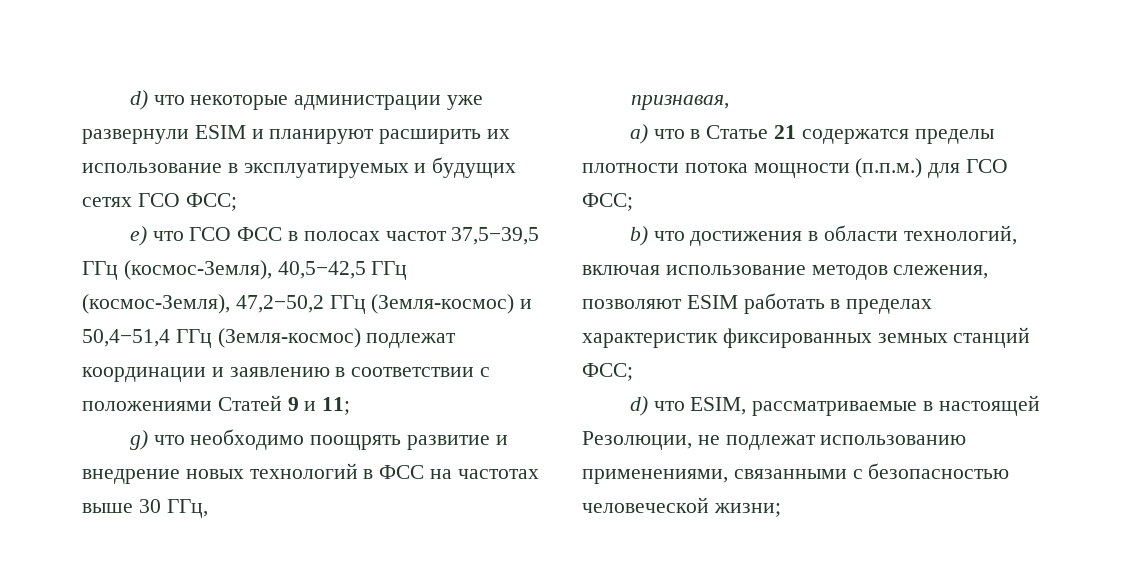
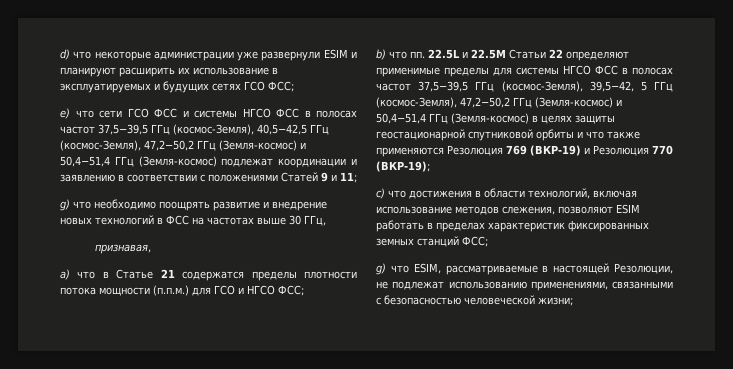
- e) что ГСО ФСС в полосах частот 37,5−39,5 ГГц (космос-Земля), 40,5−42,5 ГГц (космос-Земля), 47,2−50,2 ГГц (Земля-космос) и 50,4−51,4 ГГц (Земля-космос) подлежат координации и заявлению в соответствии с положениями Статей 9 и 11;
+ e) что сети ГСО ФСС и системы НГСО ФСС в полосах частот 37,5−39,5 ГГц (космос-Земля), 40,5−42,5 ГГц (космос-Земля), 47,2−50,2 ГГц (Земля-космос) и 50,4−51,4 ГГц (Земля-космос) подлежат координации и заявлению в соответствии с положениями Статей 9 и 11;
- a) что в Статье 21 содержатся пределы плотности потока мощности (п.п.м.) для ГСО ФСС;
+ a) что в Статье 21 содержатся пределы плотности потока мощности (п.п.м.) для ГСО и НГСО ФСС;
- b) что достижения в области технологий, включая использование методов слежения, позволяют ESIM работать в пределах характеристик фиксированных земных станций ФСС;
+ b) что пп. 22.5L и 22.5M Статьи 22 определяют применимые пределы для системы НГСО ФСС в полосах частот 37,5−39,5 ГГц (космос-Земля), 39,5−42, 5 ГГц (космос-Земля), 47,2−50,2 ГГц (Земля-космос) и 50,4−51,4 ГГц (Земля-космос) в целях защиты геостационарной спутниковой орбиты и что также применяются Резолюция 769 (ВКР-19) и Резолюция 770 (ВКР-19);
+ с) что достижения в области технологий, включая использование методов слежения, позволяют ESIM работать в пределах характеристик фиксированных земных станций ФСС;
- d) что ESIM, рассматриваемые в настоящей Резолюции, не подлежат использованию применениями, связанными с безопасностью человеческой жизни;
+ g) что ESIM, рассматриваемые в настоящей Резолюции, не подлежат использованию применениями, связанными с безопасностью человеческой жизни;

